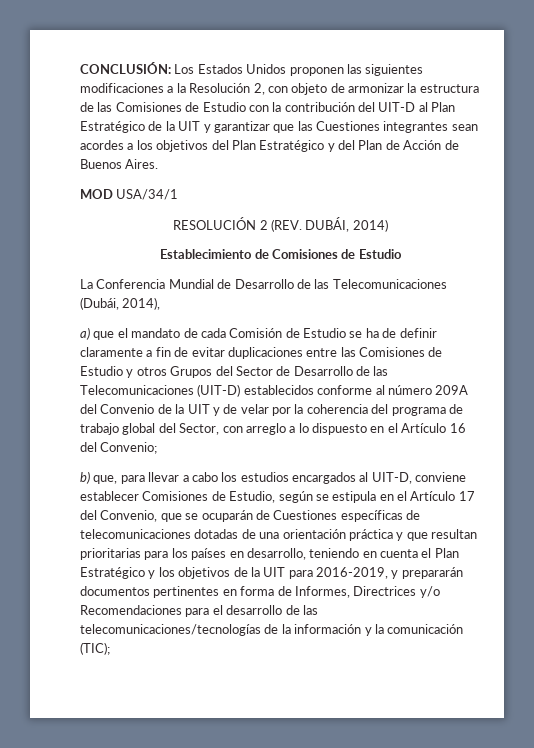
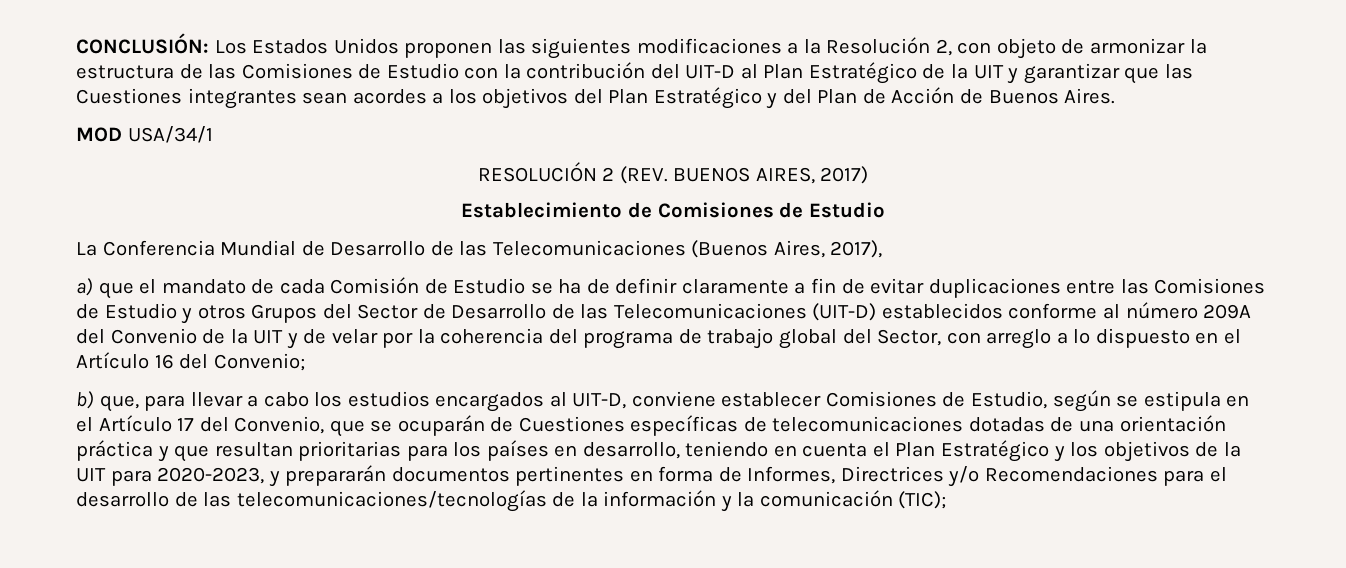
- RESOLUCIÓN 2 (REV. DUBÁI, 2014)
+ RESOLUCIÓN 2 (REV. BUENOS AIRES, 2017)
- La Conferencia Mundial de Desarrollo de las Telecomunicaciones (Dubái, 2014),
+ La Conferencia Mundial de Desarrollo de las Telecomunicaciones (Buenos Aires, 2017),
- b) que, para llevar a cabo los estudios encargados al UIT-D, conviene establecer Comisiones de Estudio, según se estipula en el Artículo 17 del Convenio, que se ocuparán de Cuestiones específicas de telecomunicaciones dotadas de una orientación práctica y que resultan prioritarias para los países en desarrollo, teniendo en cuenta el Plan Estratégico y los objetivos de la UIT para 2016-2019, y prepararán documentos pertinentes en forma de Informes, Directrices y/o Recomendaciones para el desarrollo de las telecomunicaciones/tecnologías de la información y la comunicación (TIC);
+ b) que, para llevar a cabo los estudios encargados al UIT-D, conviene establecer Comisiones de Estudio, según se estipula en el Artículo 17 del Convenio, que se ocuparán de Cuestiones específicas de telecomunicaciones dotadas de una orientación práctica y que resultan prioritarias para los países en desarrollo, teniendo en cuenta el Plan Estratégico y los objetivos de la UIT para 2020-2023, y prepararán documentos pertinentes en forma de Informes, Directrices y/o Recomendaciones para el desarrollo de las telecomunicaciones/tecnologías de la información y la comunicación (TIC);

